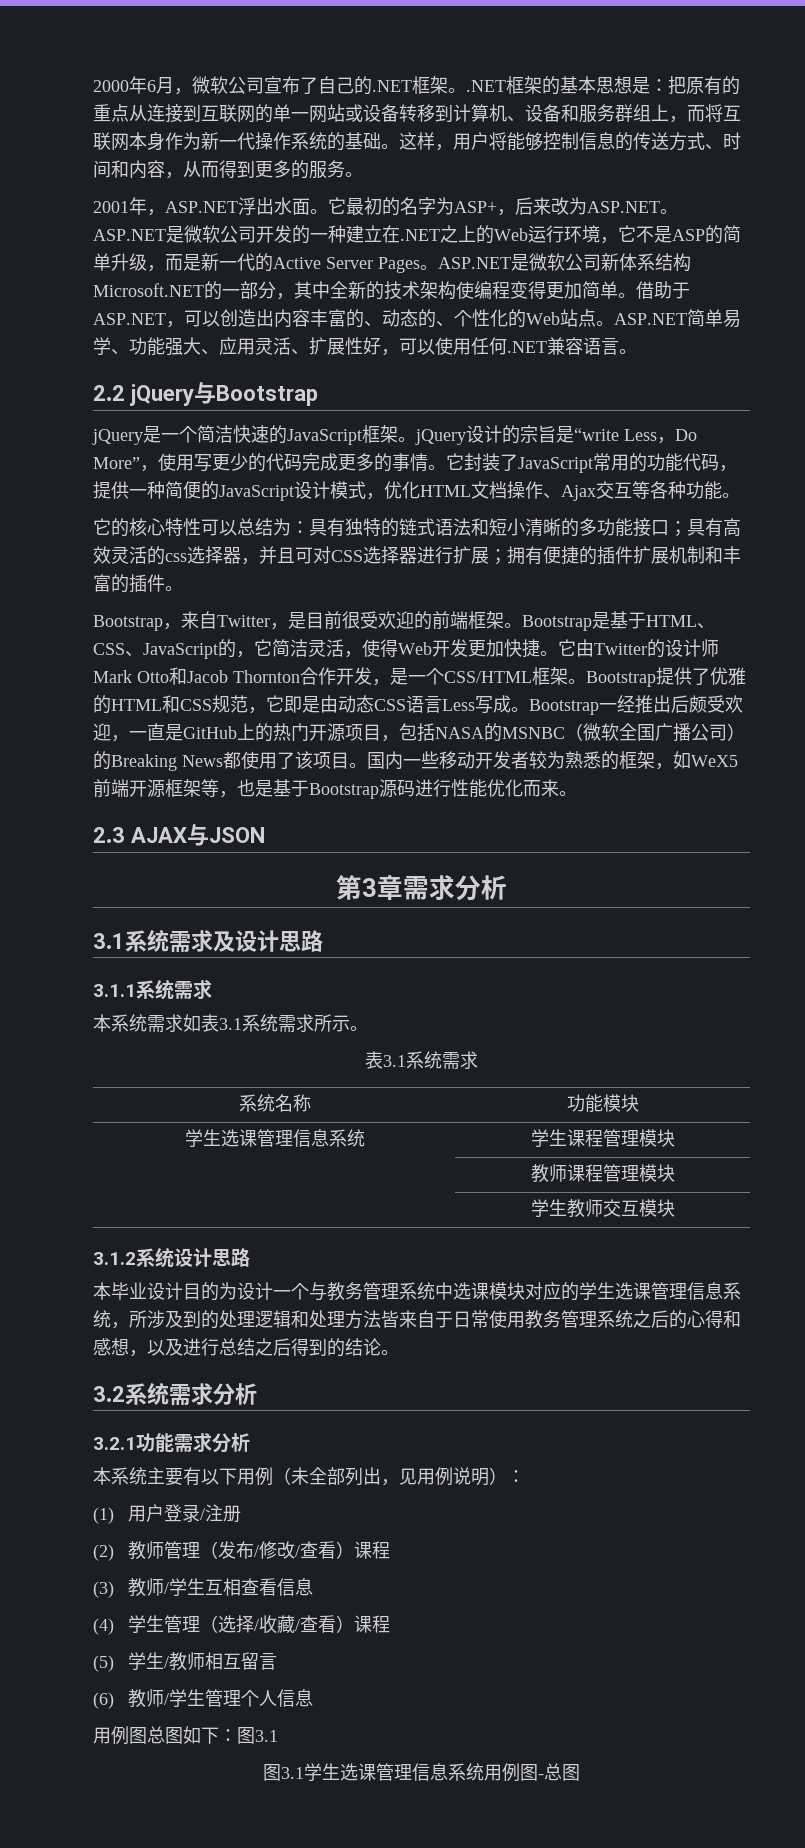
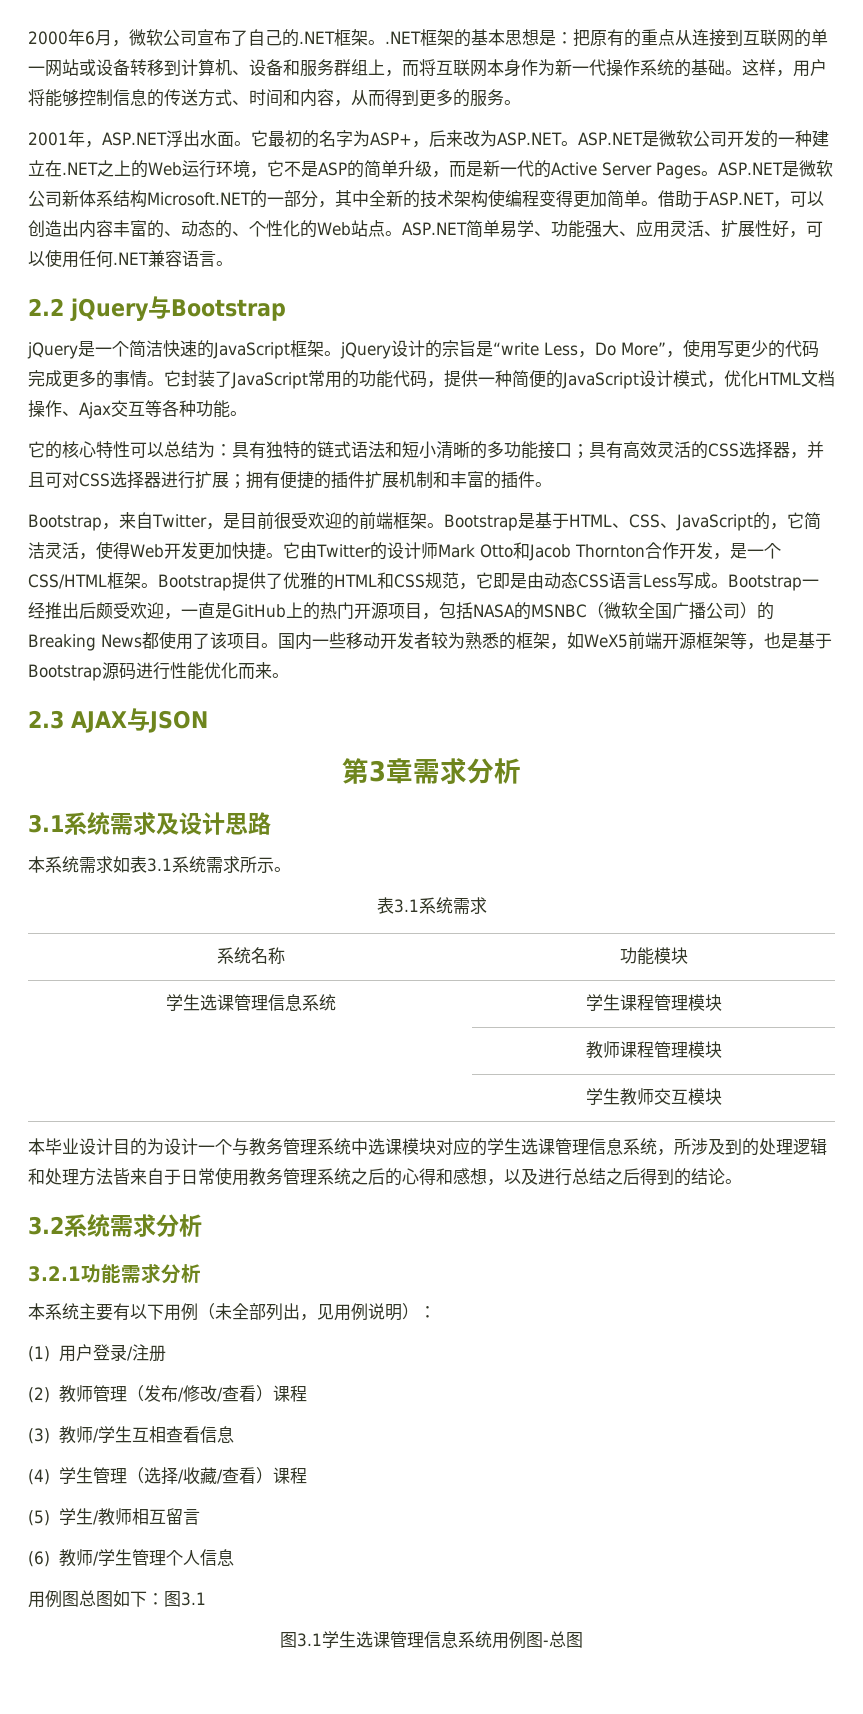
- 它的核心特性可以总结为：具有独特的链式语法和短小清晰的多功能接口；具有高效灵活的css选择器，并且可对CSS选择器进行扩展；拥有便捷的插件扩展机制和丰富的插件。
+ 它的核心特性可以总结为：具有独特的链式语法和短小清晰的多功能接口；具有高效灵活的CSS选择器，并且可对CSS选择器进行扩展；拥有便捷的插件扩展机制和丰富的插件。
- 3.1.1系统需求
- 3.1.2系统设计思路

